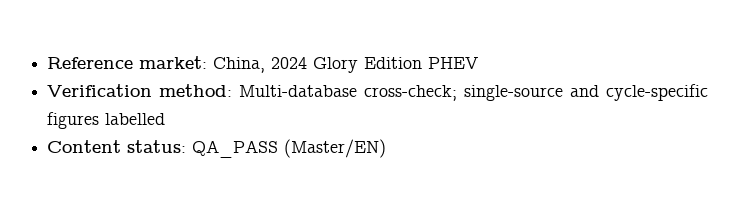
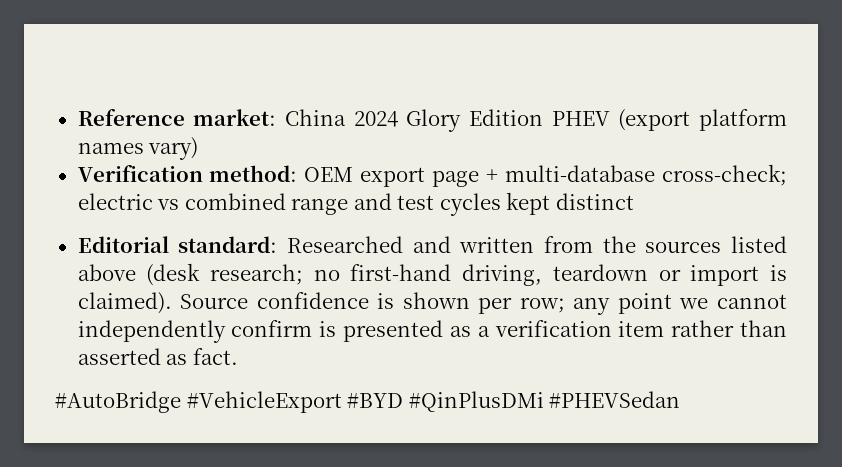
- Reference market: China, 2024 Glory Edition PHEV
- Verification method: Multi-database cross-check; single-source and cycle-specific figures labelled
- Content status: QA_PASS (Master/EN)
+ Reference market: China 2024 Glory Edition PHEV (export platform names vary)
+ Verification method: OEM export page + multi-database cross-check; electric vs combined range and test cycles kept distinct
+ Editorial standard: Researched and written from the sources listed above (desk research; no first-hand driving, teardown or import is claimed). Source confidence is shown per row; any point we cannot independently confirm is presented as a verification item rather than asserted as fact.
+ #AutoBridge #VehicleExport #BYD #QinPlusDMi #PHEVSedan

